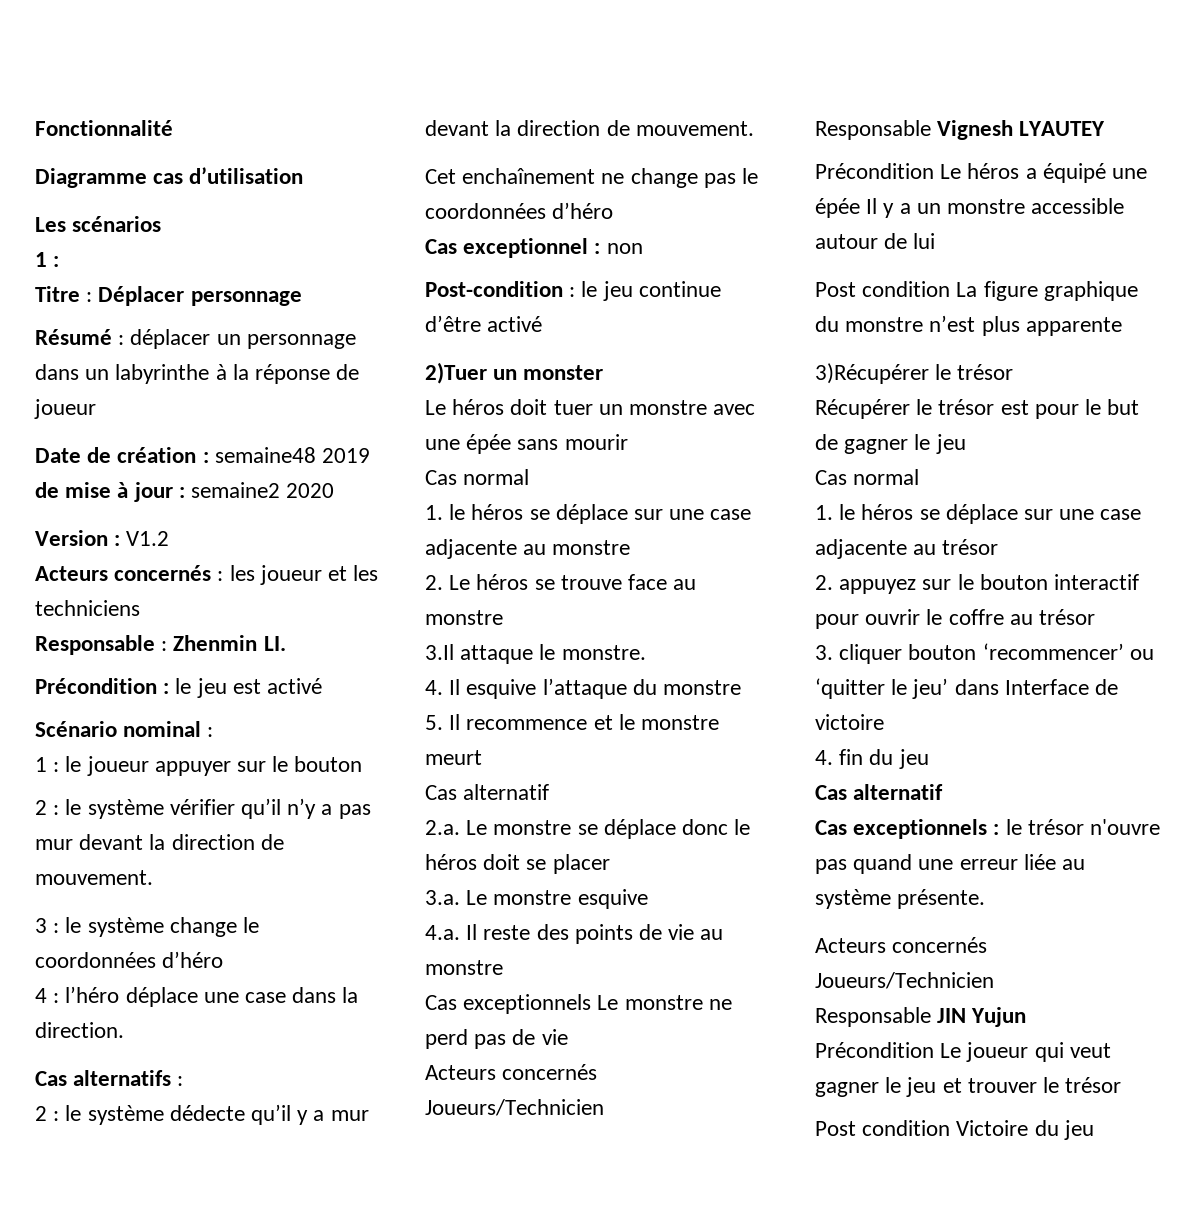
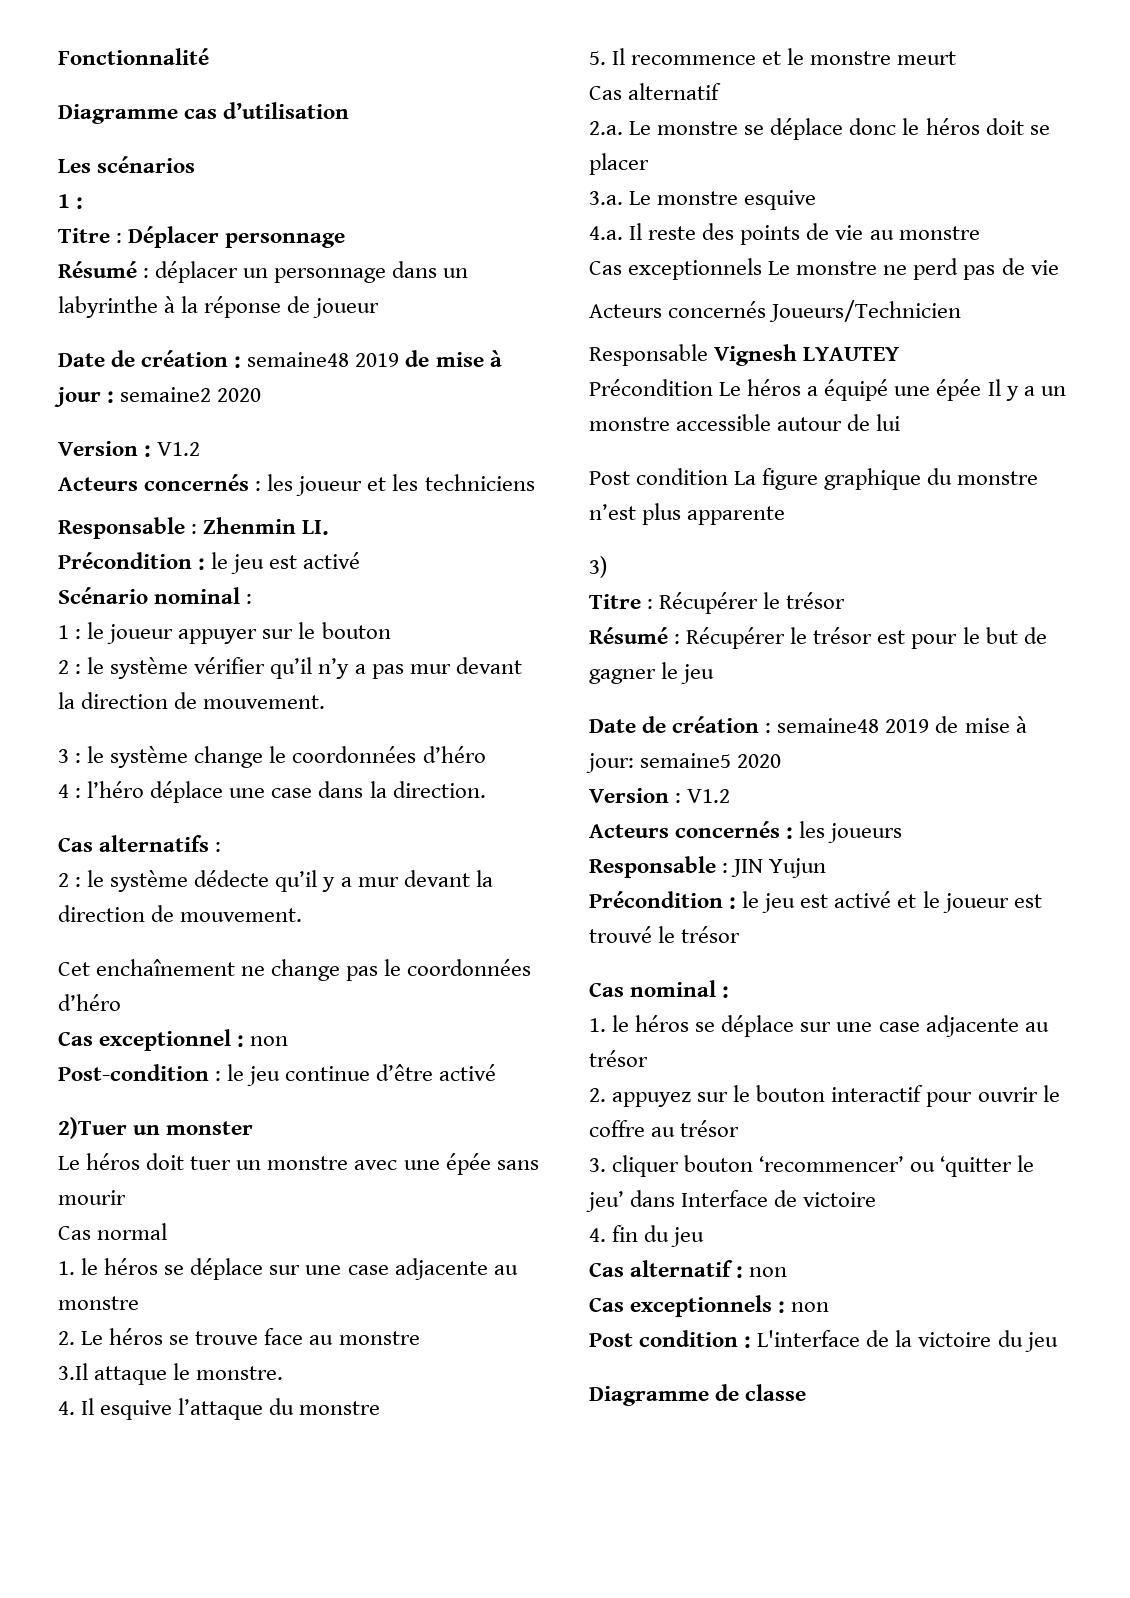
- 3)Récupérer le trésor
- Récupérer le trésor est pour le but de gagner le jeu
- Cas normal
+ 3)
+ Titre : Récupérer le trésor
+ Résumé : Récupérer le trésor est pour le but de gagner le jeu
+ Date de création : semaine48 2019 de mise à jour: semaine5 2020
+ Version : V1.2
+ Acteurs concernés : les joueurs
+ Responsable : JIN Yujun
+ Précondition : le jeu est activé et le joueur est trouvé le trésor
+ Cas nominal :
  4. fin du jeu
- Cas alternatif
+ Cas alternatif : non
- Cas exceptionnels : le trésor n'ouvre pas quand une erreur liée au système présente.
- Acteurs concernés Joueurs/Technicien
- Responsable JIN Yujun
- Précondition Le joueur qui veut gagner le jeu et trouver le trésor
- Post condition Victoire du jeu
+ Cas exceptionnels : non
+ Post condition : L'interface de la victoire du jeu
+ Diagramme de classe

